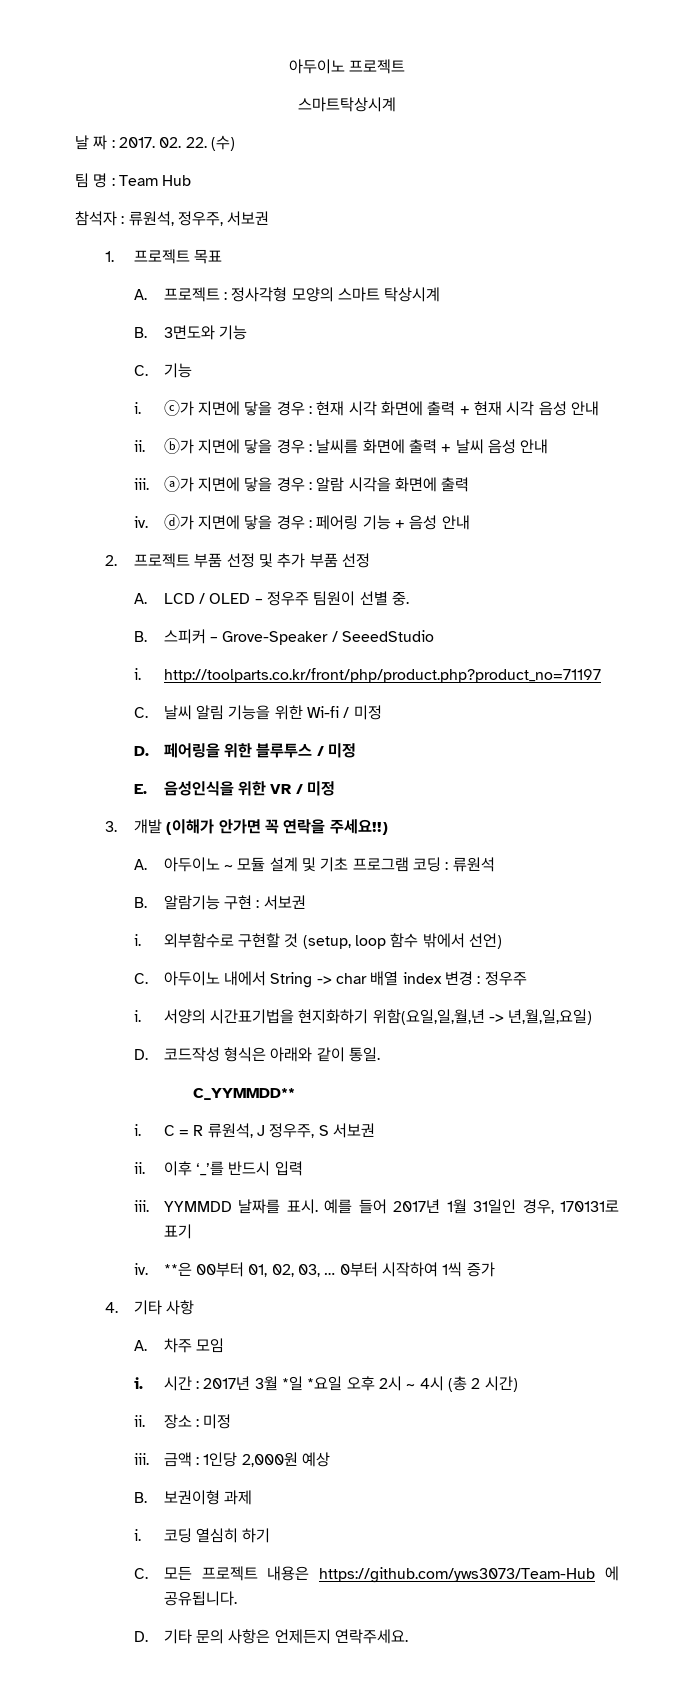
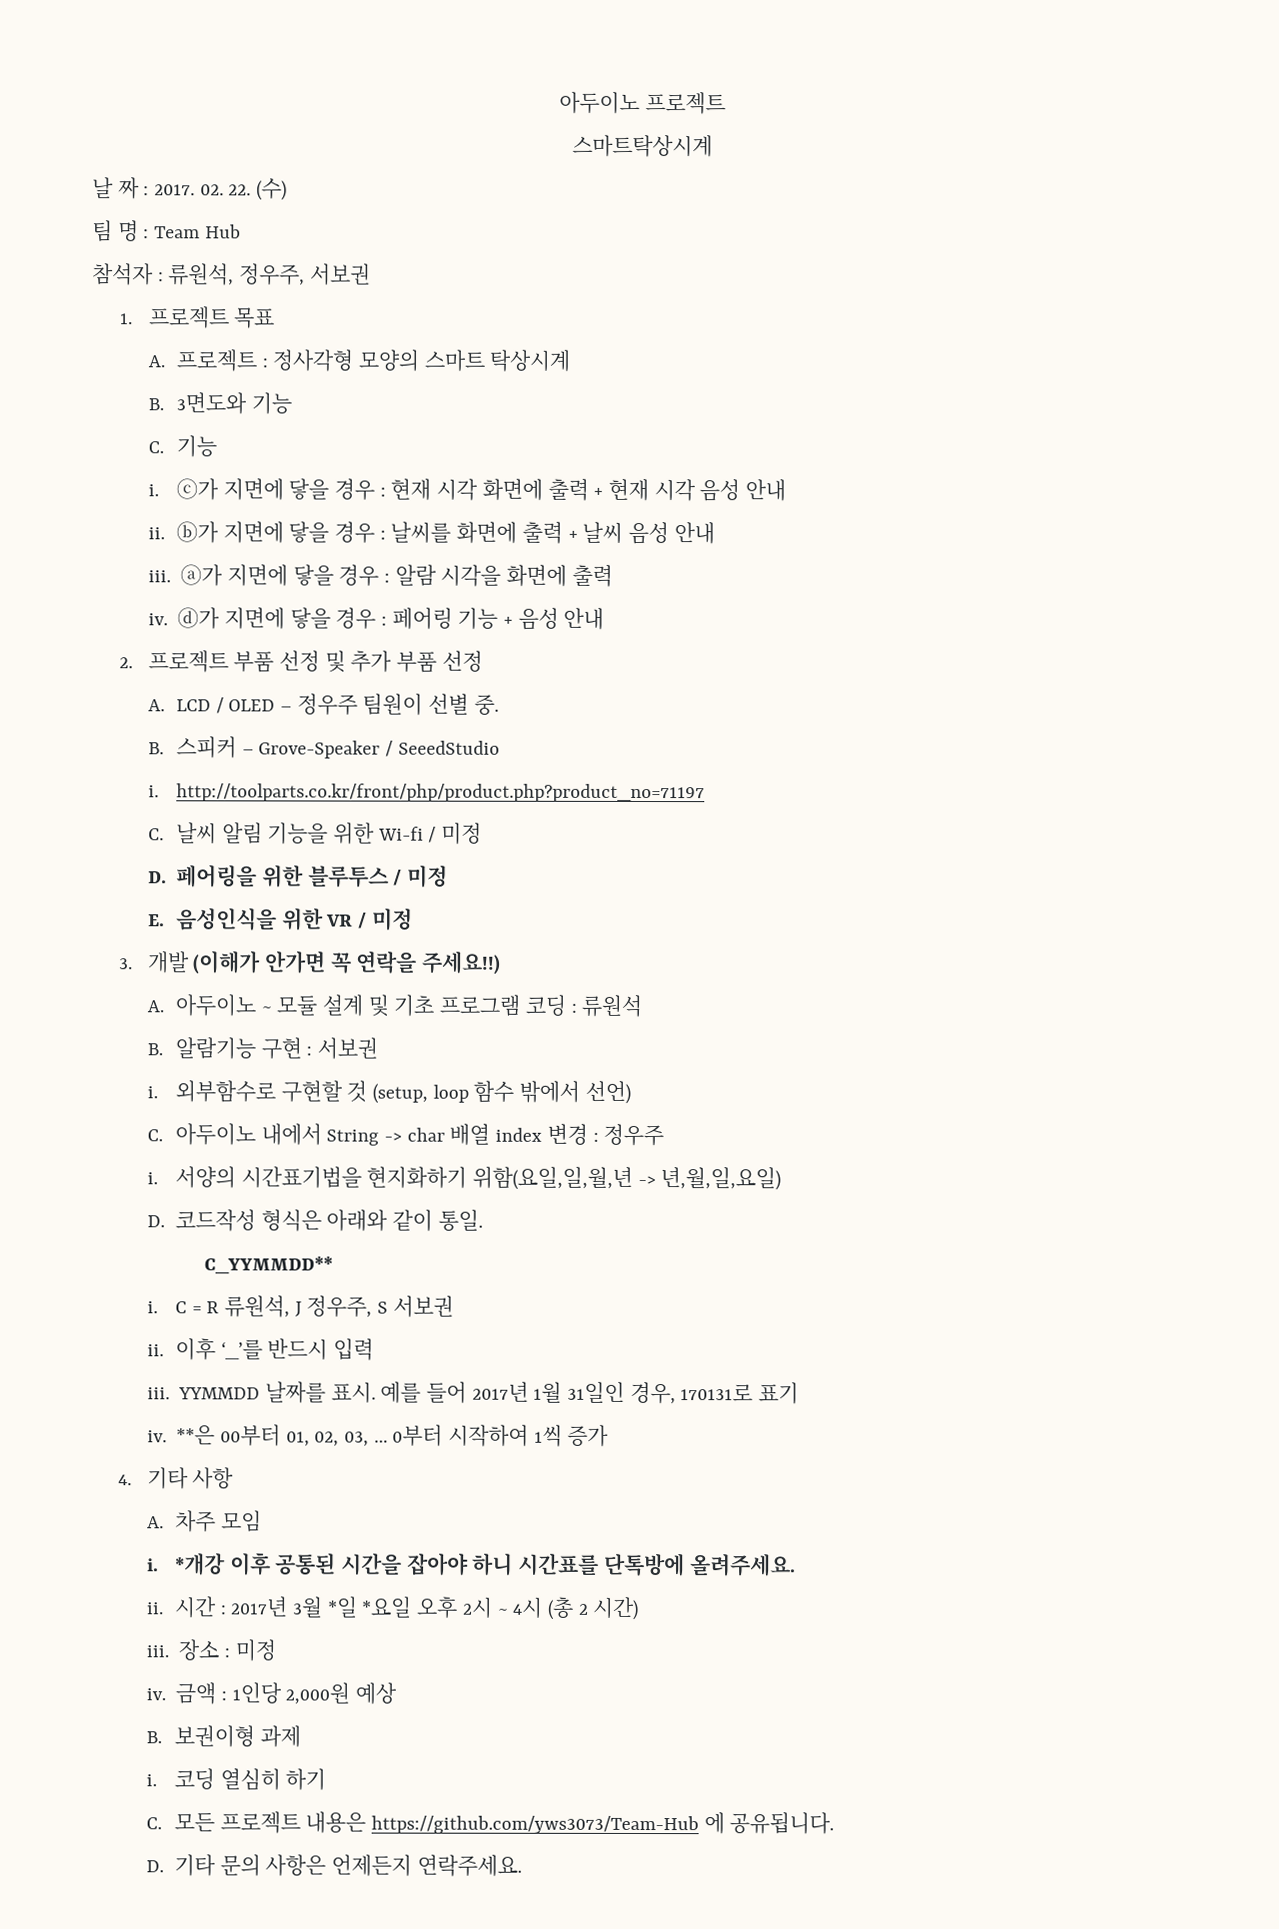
+ *개강 이후 공통된 시간을 잡아야 하니 시간표를 단톡방에 올려주세요.
+ ii.
  시간 : 2017년 3월 *일 *요일 오후 2시 ~ 4시 (총 2 시간)
- ii.
+ iii.
  장소 : 미정
- iii.
+ iv.

